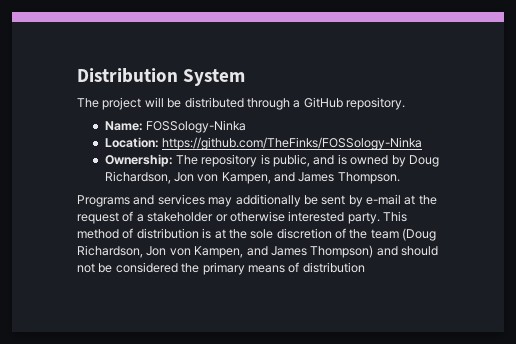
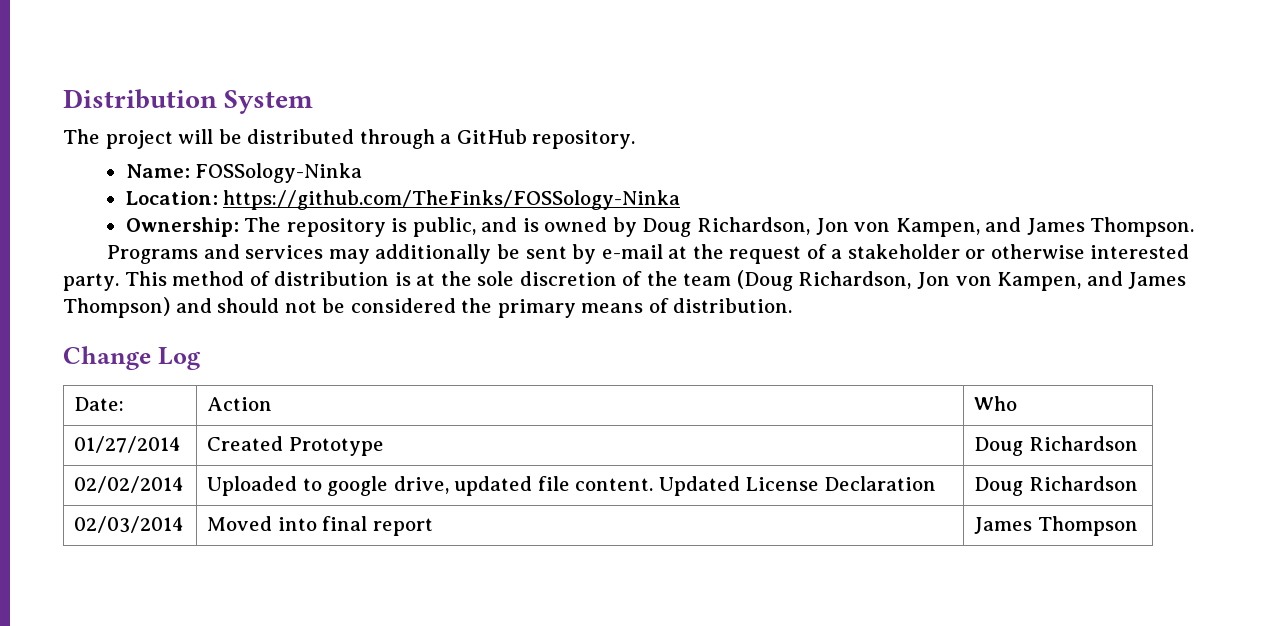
- This method of distribution is at the sole discretion of the team (Doug Richardson, Jon von Kampen, and James Thompson) and should not be considered the primary means of distribution
+ This method of distribution is at the sole discretion of the team (Doug Richardson, Jon von Kampen, and James Thompson) and should not be considered the primary means of distribution.
+ Change Log
+ Date: | Action | Who
+ 01/27/2014 | Created Prototype | Doug Richardson
+ 02/02/2014 | Uploaded to google drive, updated file content. Updated License Declaration | Doug Richardson
+ 02/03/2014 | Moved into final report | James Thompson

